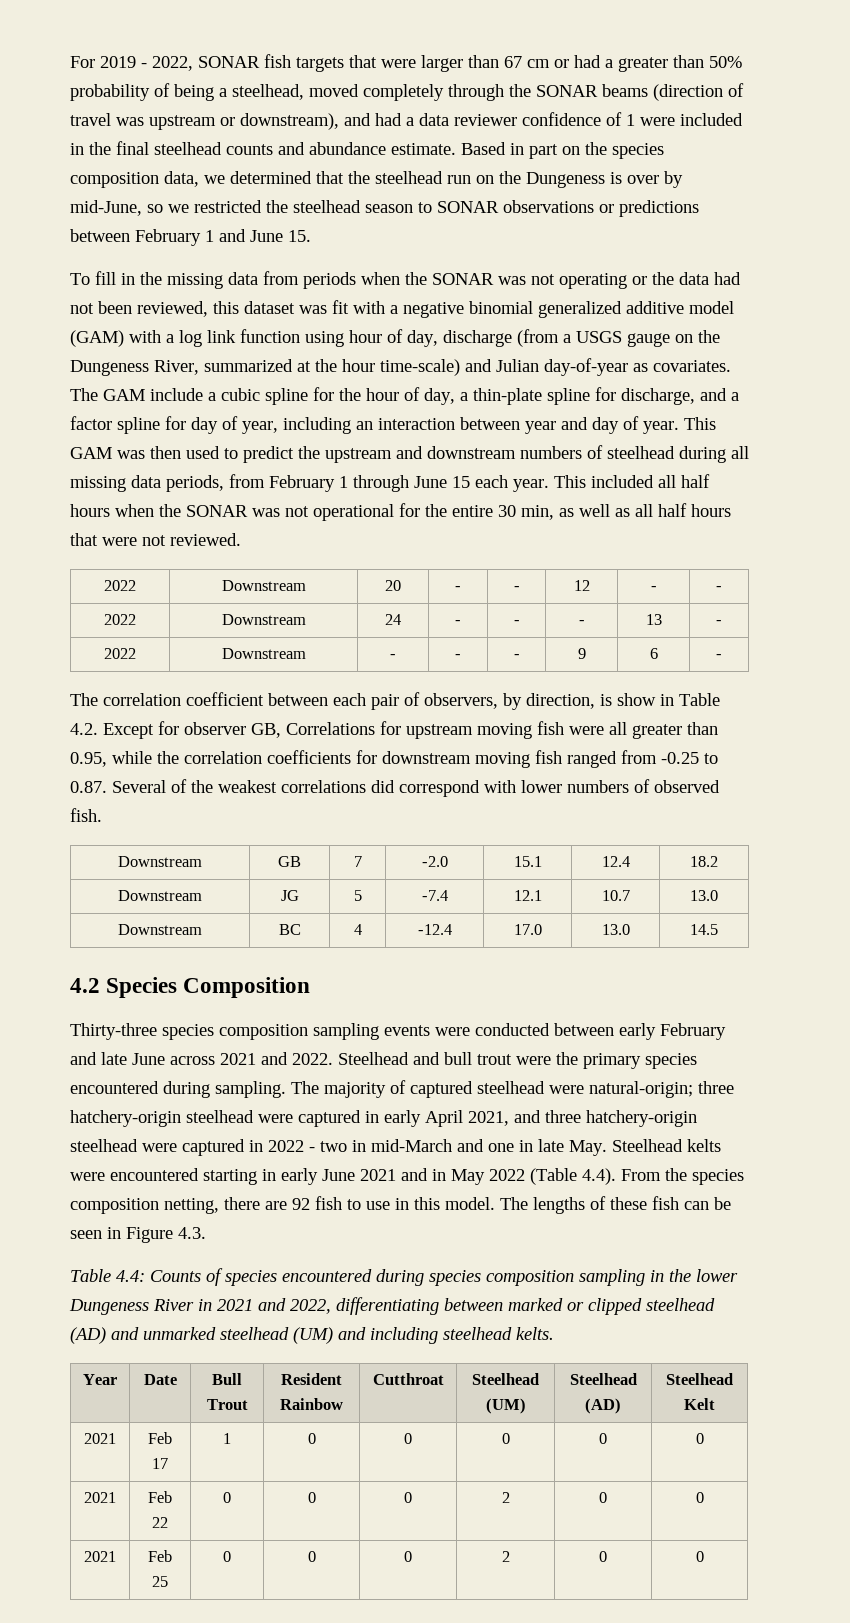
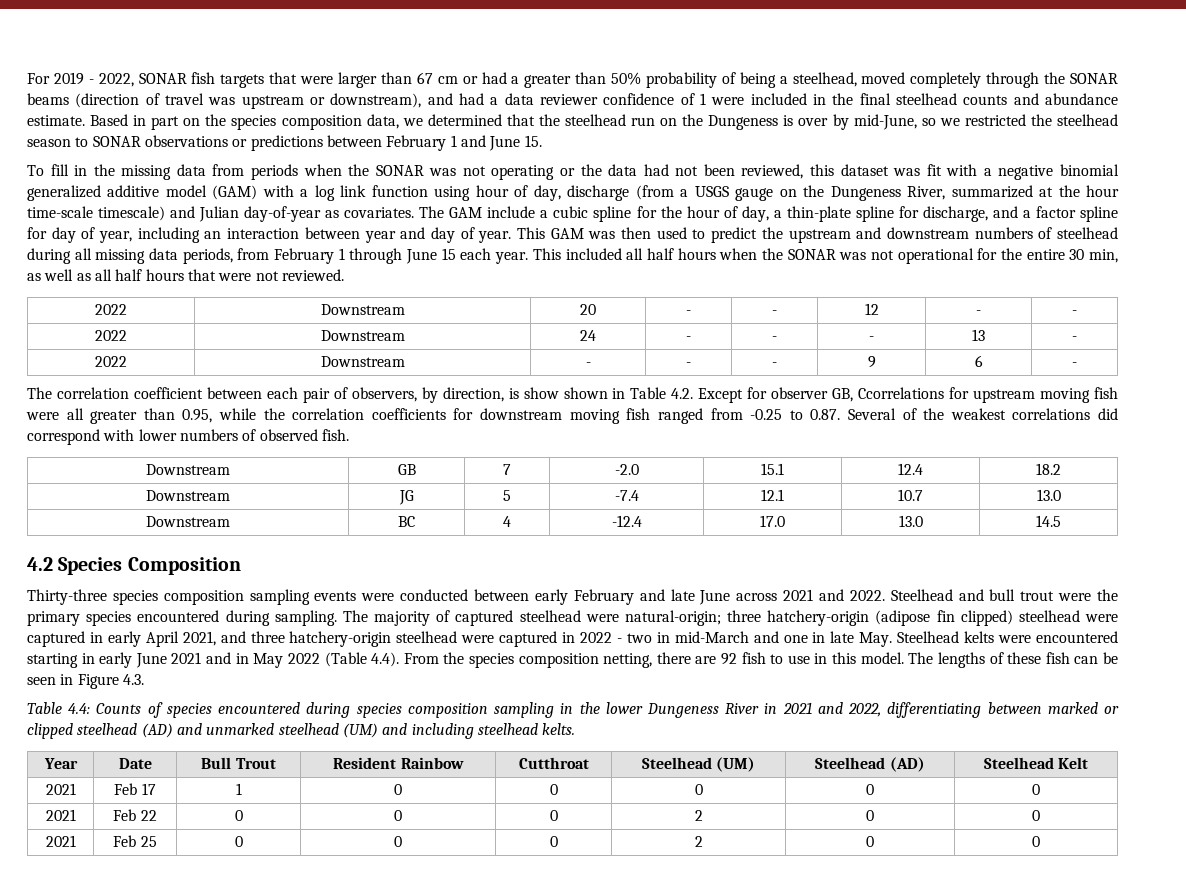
- To fill in the missing data from periods when the SONAR was not operating or the data had not been reviewed, this dataset was fit with a negative binomial generalized additive model (GAM) with a log link function using hour of day, discharge (from a USGS gauge on the Dungeness River, summarized at the hour time-scale) and Julian day-of-year as covariates.
+ To fill in the missing data from periods when the SONAR was not operating or the data had not been reviewed, this dataset was fit with a negative binomial generalized additive model (GAM) with a log link function using hour of day, discharge (from a USGS gauge on the Dungeness River, summarized at the hour time-scale timescale) and Julian day-of-year as covariates.
- The correlation coefficient between each pair of observers, by direction, is show in Table 4.2. Except for observer GB, Correlations for upstream moving fish were all greater than 0.95, while the correlation coefficients for downstream moving fish ranged from -0.25 to 0.87. Several of the weakest correlations did correspond with lower numbers of observed fish.
+ The correlation coefficient between each pair of observers, by direction, is show shown in Table 4.2. Except for observer GB, Ccorrelations for upstream moving fish were all greater than 0.95, while the correlation coefficients for downstream moving fish ranged from -0.25 to 0.87. Several of the weakest correlations did correspond with lower numbers of observed fish.
- three hatchery-origin steelhead were captured in early April 2021, and three hatchery-origin steelhead were captured in 2022 - two in mid-March and one in late May. Steelhead kelts were encountered starting in early June 2021 and in May 2022 (Table 4.4). From the species composition netting, there are 92 fish to use in this model.
+ three hatchery-origin (adipose fin clipped) steelhead were captured in early April 2021, and three hatchery-origin steelhead were captured in 2022 - two in mid-March and one in late May. Steelhead kelts were encountered starting in early June 2021 and in May 2022 (Table 4.4). From the species composition netting, there are 92 fish to use in this model.

